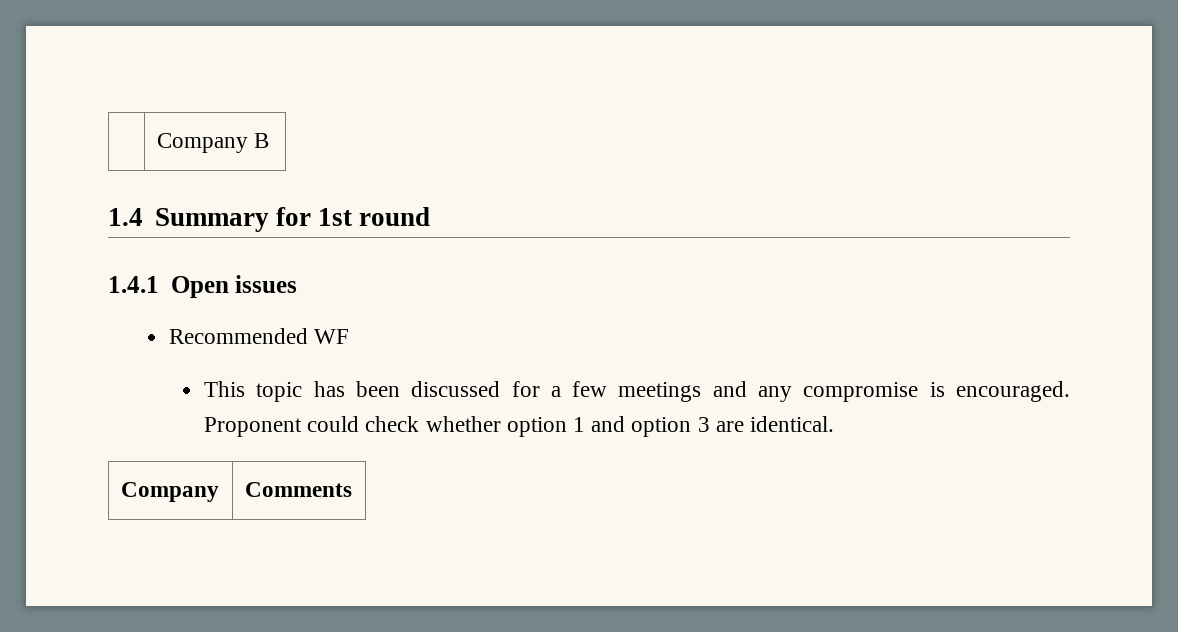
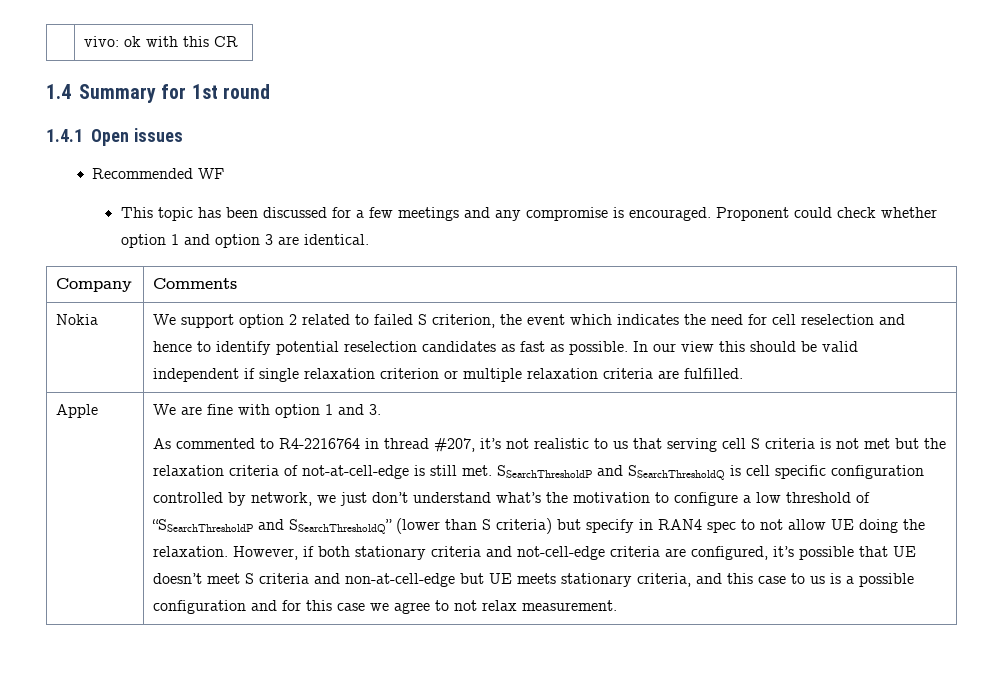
- | Company B
+ | vivo: ok with this CR
+ Nokia | We support option 2 related to failed S criterion, the event which indicates the need for cell reselection and hence to identify potential reselection candidates as fast as possible. In our view this should be valid independent if single relaxation criterion or multiple relaxation criteria are fulfilled.
+ Apple | We are fine with option 1 and 3.
+ As commented to R4-2216764 in thread #207, it’s not realistic to us that serving cell S criteria is not met but the relaxation criteria of not-at-cell-edge is still met. SSearchThresholdP and SSearchThresholdQ is cell specific configuration controlled by network, we just don’t understand what’s the motivation to configure a low threshold of “SSearchThresholdP and SSearchThresholdQ” (lower than S criteria) but specify in RAN4 spec to not allow UE doing the relaxation. However, if both stationary criteria and not-cell-edge criteria are configured, it’s possible that UE doesn’t meet S criteria and non-at-cell-edge but UE meets stationary criteria, and this case to us is a possible configuration and for this case we agree to not relax measurement.

